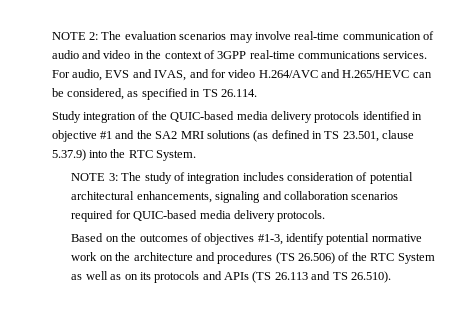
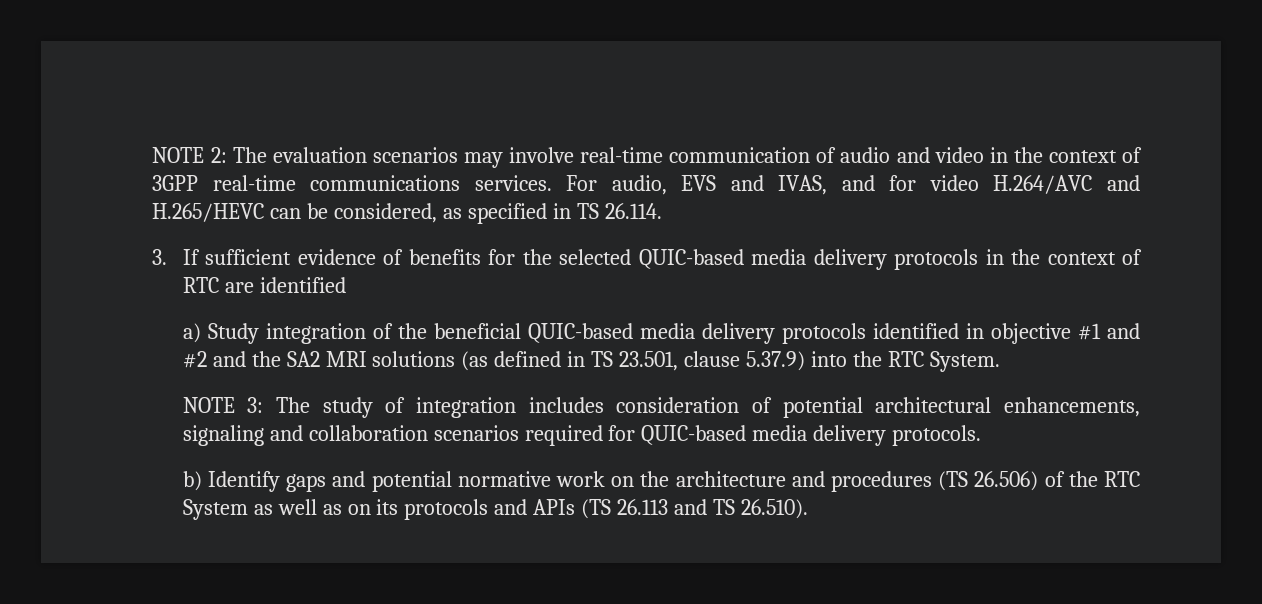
- Study integration of the QUIC-based media delivery protocols identified in objective #1 and the SA2 MRI solutions (as defined in TS 23.501, clause 5.37.9) into the RTC System.
+ 3. If sufficient evidence of benefits for the selected QUIC-based media delivery protocols in the context of RTC are identified
+ a) Study integration of the beneficial QUIC-based media delivery protocols identified in objective #1 and #2 and the SA2 MRI solutions (as defined in TS 23.501, clause 5.37.9) into the RTC System.
- Based on the outcomes of objectives #1-3, identify potential normative work on the architecture and procedures (TS 26.506) of the RTC System as well as on its protocols and APIs (TS 26.113 and TS 26.510).
+ b) Identify gaps and potential normative work on the architecture and procedures (TS 26.506) of the RTC System as well as on its protocols and APIs (TS 26.113 and TS 26.510).

